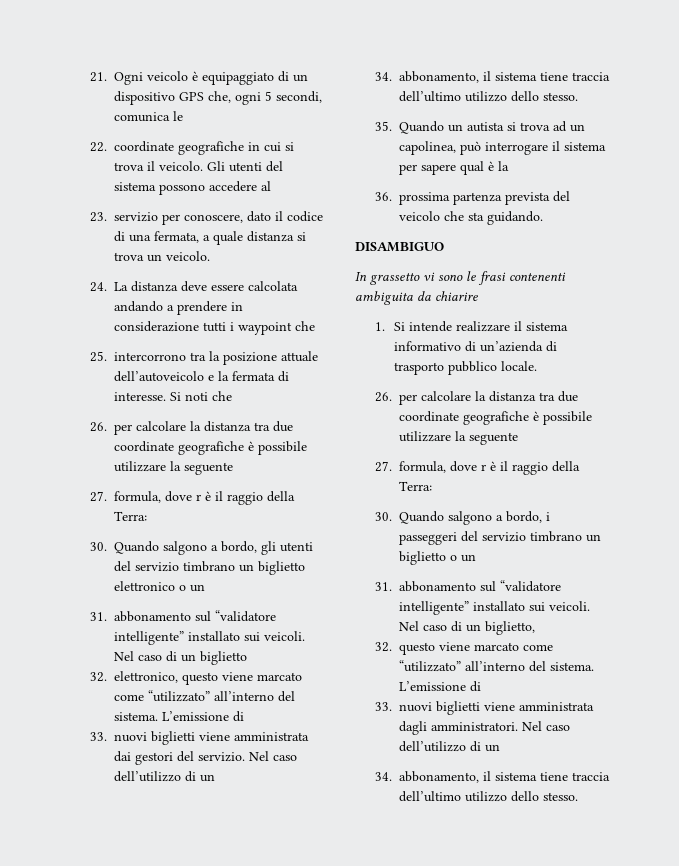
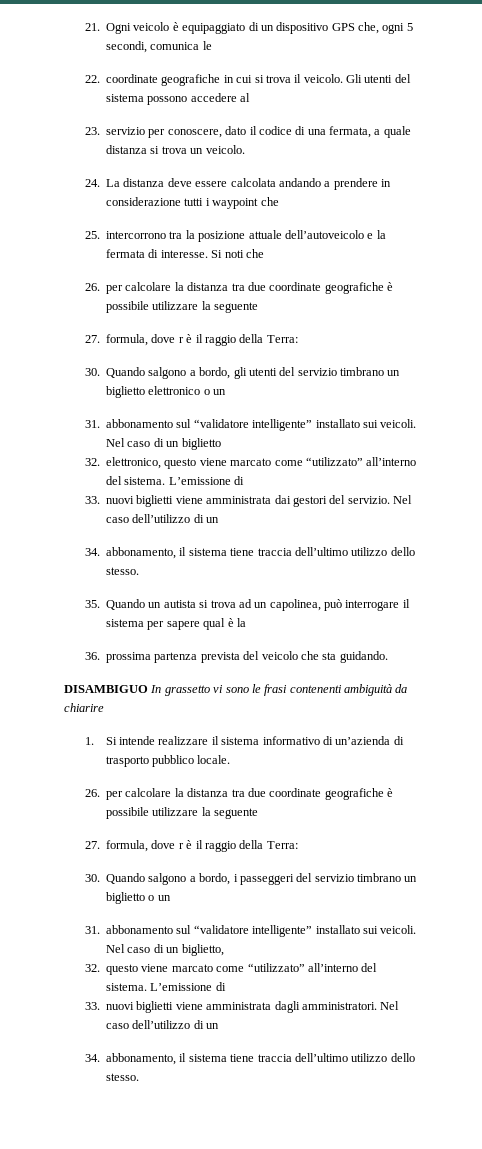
- DISAMBIGUO
- In grassetto vi sono le frasi contenenti ambiguita da chiarire
+ DISAMBIGUO In grassetto vi sono le frasi contenenti ambiguità da chiarire

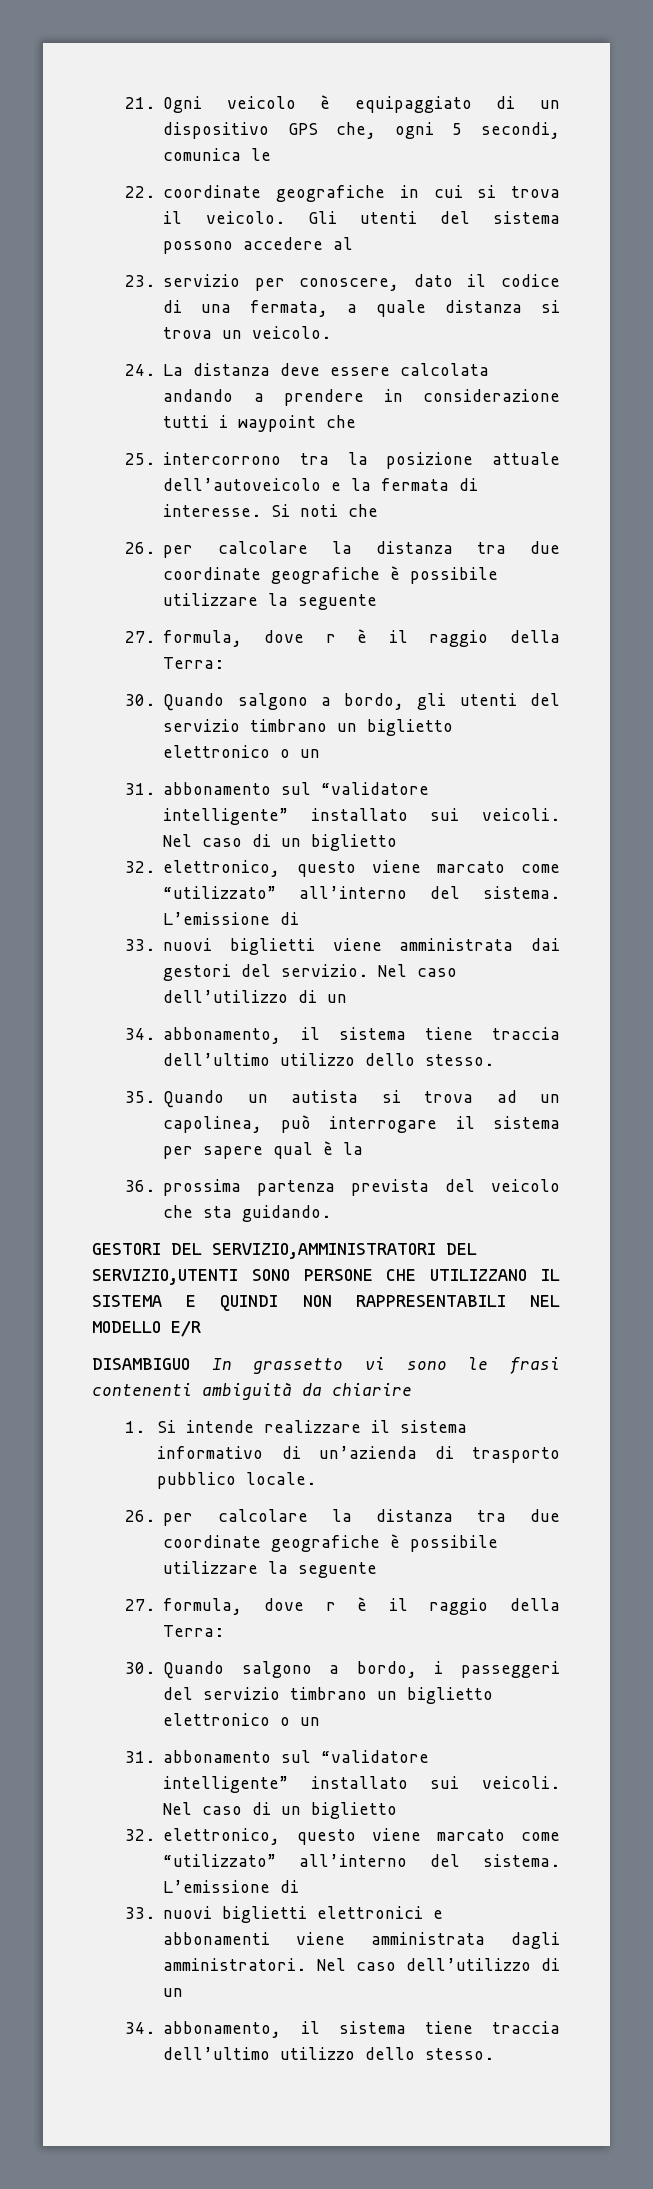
+ GESTORI DEL SERVIZIO,AMMINISTRATORI DEL SERVIZIO,UTENTI SONO PERSONE CHE UTILIZZANO IL SISTEMA E QUINDI NON RAPPRESENTABILI NEL MODELLO E/R
- 30. Quando salgono a bordo, i passeggeri del servizio timbrano un biglietto o un
- 31. abbonamento sul “validatore intelligente” installato sui veicoli. Nel caso di un biglietto,
- 32. questo viene marcato come “utilizzato” all’interno del sistema.
+ 30. Quando salgono a bordo, i passeggeri del servizio timbrano un biglietto elettronico o un
+ 31. abbonamento sul “validatore intelligente” installato sui veicoli. Nel caso di un biglietto
+ 32. elettronico, questo viene marcato come “utilizzato” all’interno del sistema.
- 33. nuovi biglietti viene amministrata dagli amministratori.
+ 33. nuovi biglietti elettronici e abbonamenti viene amministrata dagli amministratori.

